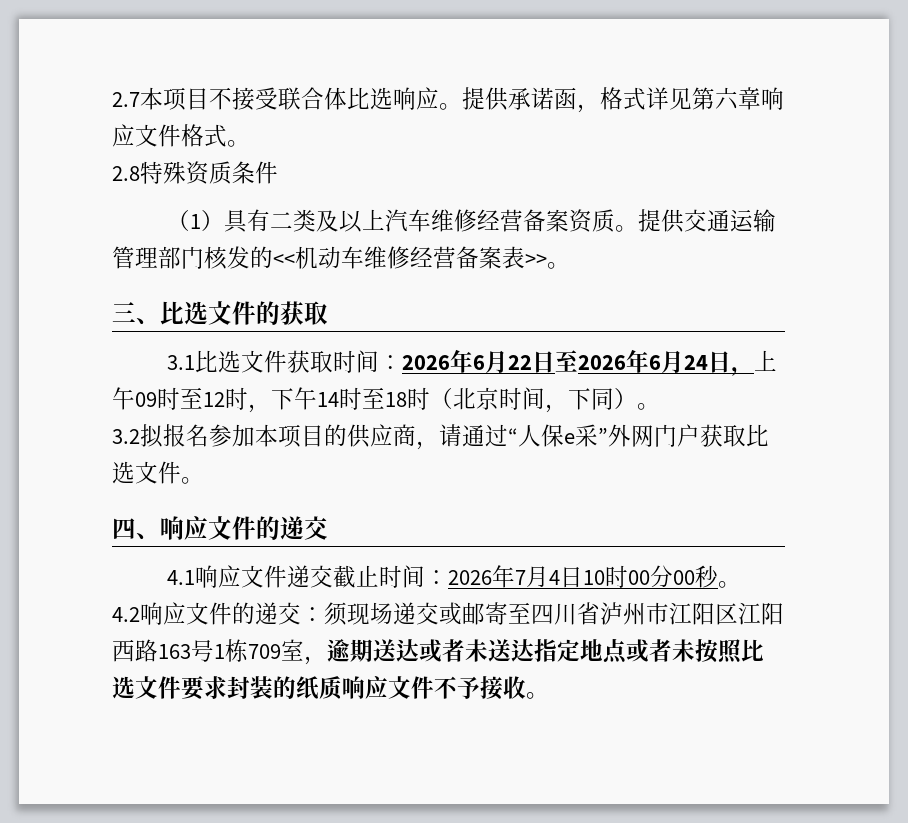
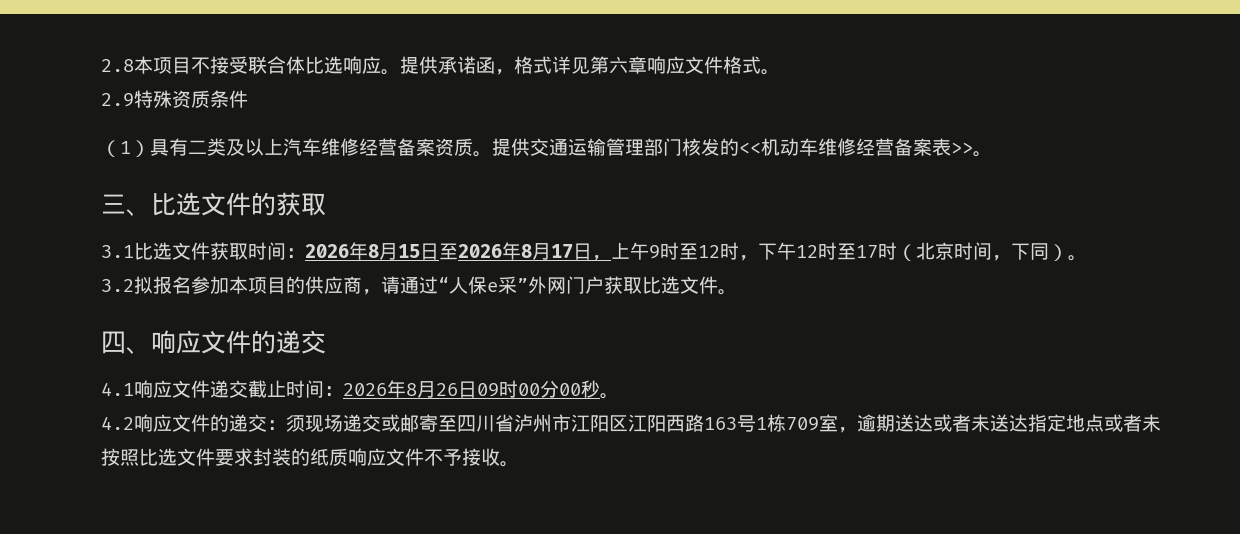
- 2.7本项目不接受联合体比选响应。
+ 2.8本项目不接受联合体比选响应。
- 2.8特殊资质条件
+ 2.9特殊资质条件
- 3.1比选文件获取时间：2026年6月22日至2026年6月24日，上午09时至12时，下午14时至18时（北京时间，下同）。
+ 3.1比选文件获取时间：2026年8月15日至2026年8月17日，上午9时至12时，下午12时至17时（北京时间，下同）。
- 4.1响应文件递交截止时间：2026年7月4日10时00分00秒。
+ 4.1响应文件递交截止时间：2026年8月26日09时00分00秒。

